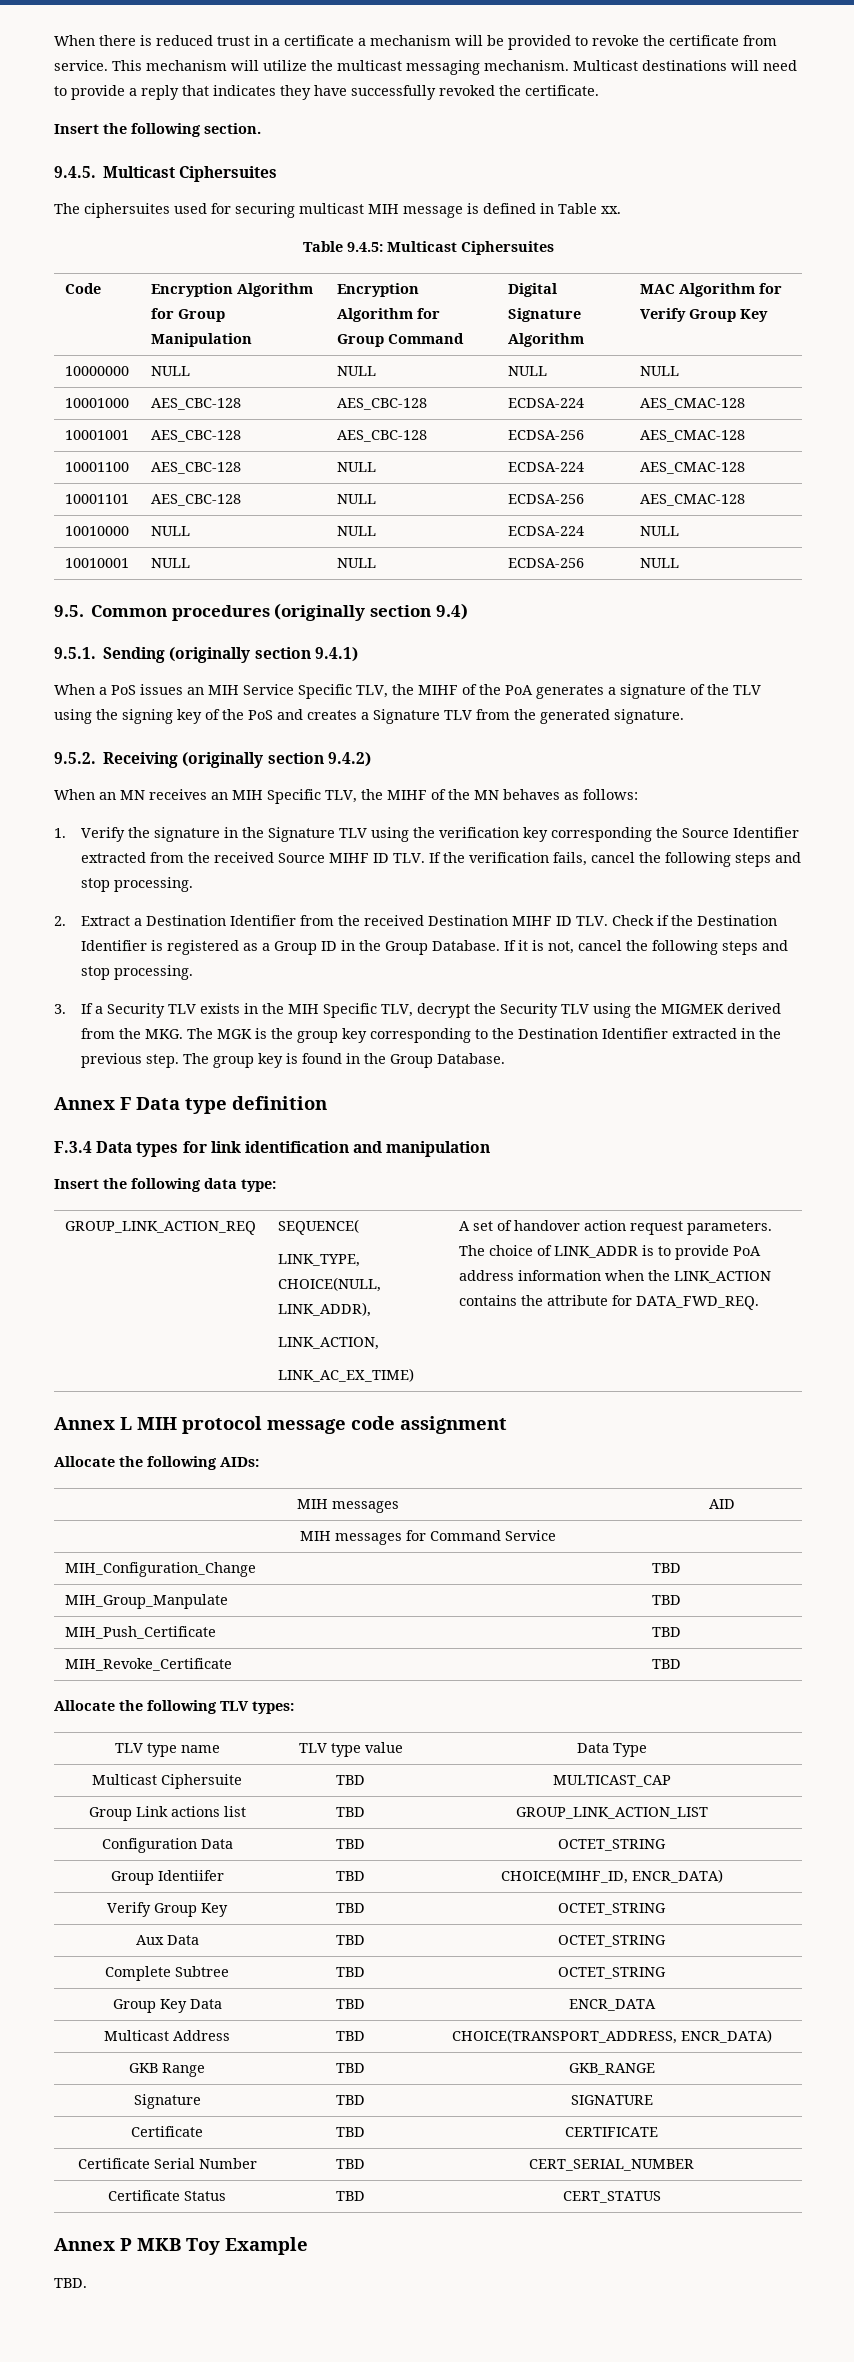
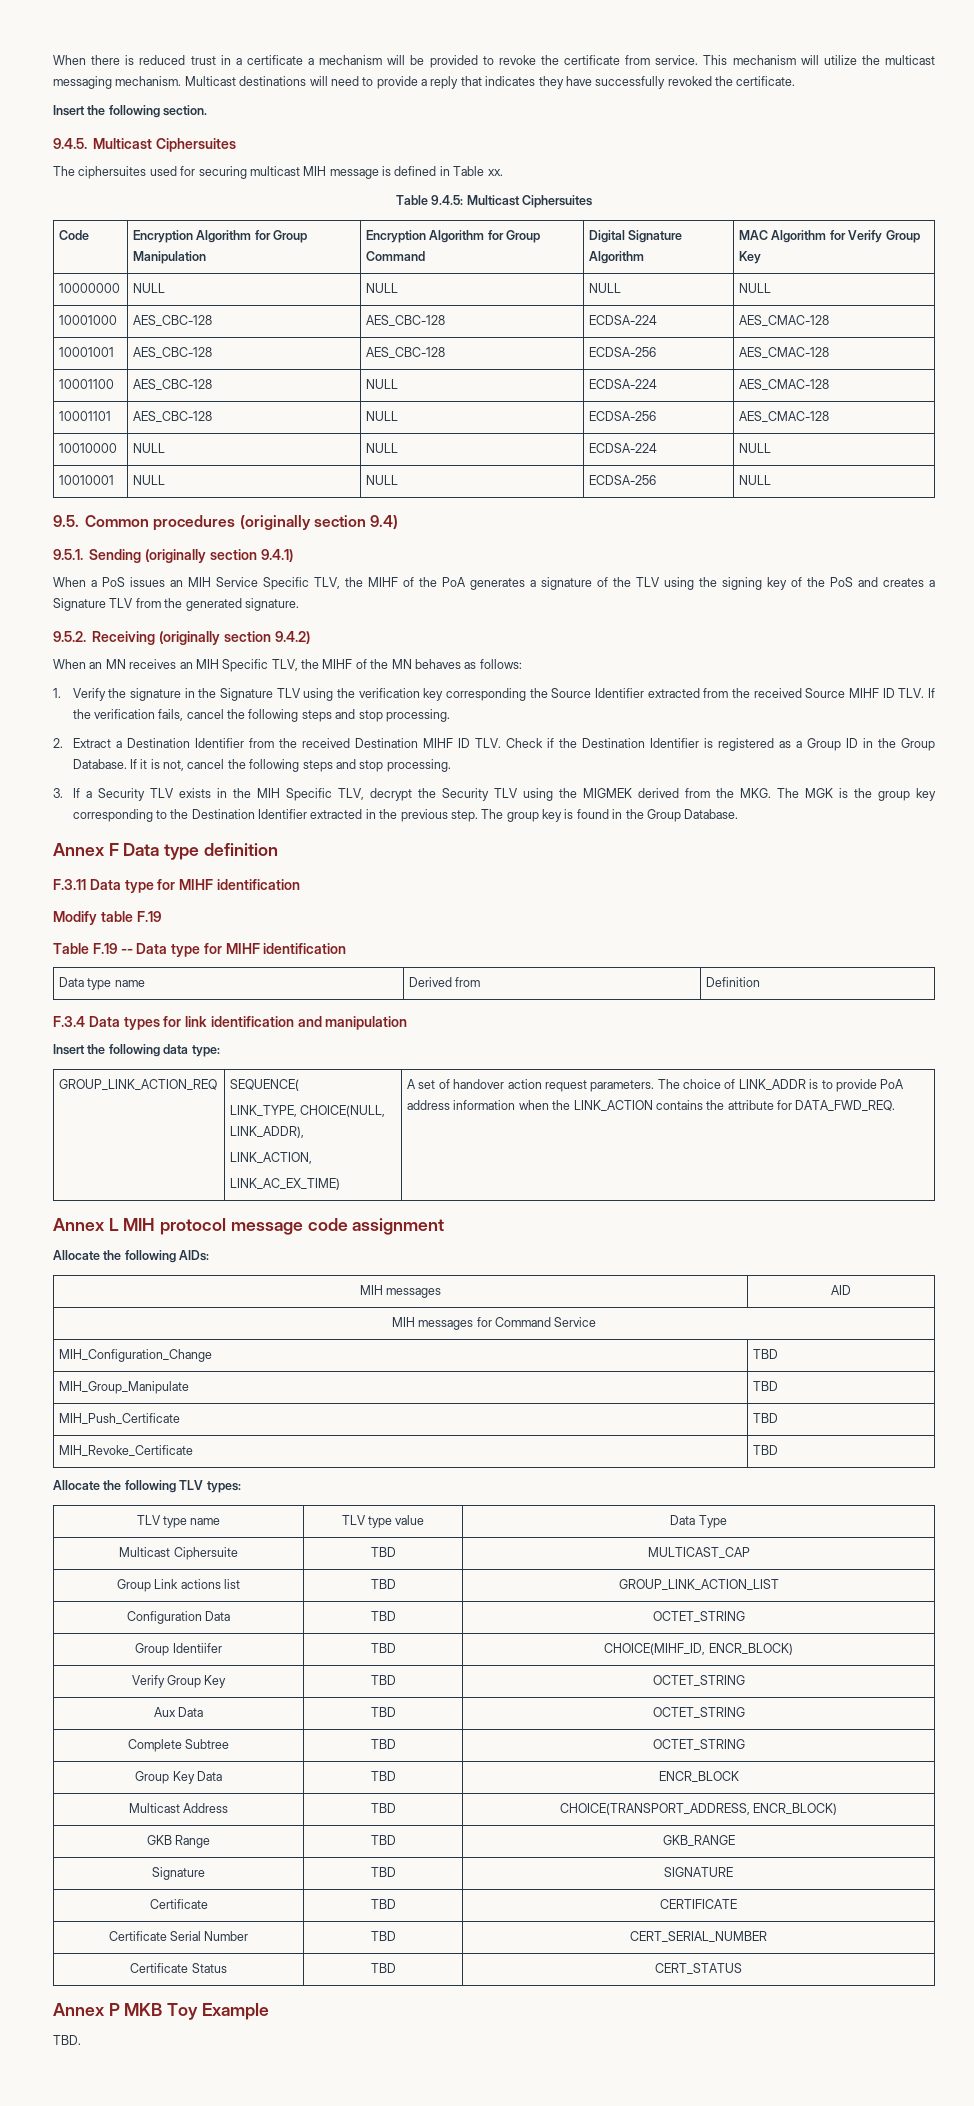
+ F.3.11 Data type for MIHF identification
+ Modify table F.19
+ Table F.19 -- Data type for MIHF identification
+ Data type name | Derived from | Definition
- MIH_Group_Manpulate | TBD
+ MIH_Group_Manipulate | TBD
- Group Identiifer | TBD | CHOICE(MIHF_ID, ENCR_DATA)
+ Group Identiifer | TBD | CHOICE(MIHF_ID, ENCR_BLOCK)
- Group Key Data | TBD | ENCR_DATA
+ Group Key Data | TBD | ENCR_BLOCK
- Multicast Address | TBD | CHOICE(TRANSPORT_ADDRESS, ENCR_DATA)
+ Multicast Address | TBD | CHOICE(TRANSPORT_ADDRESS, ENCR_BLOCK)

